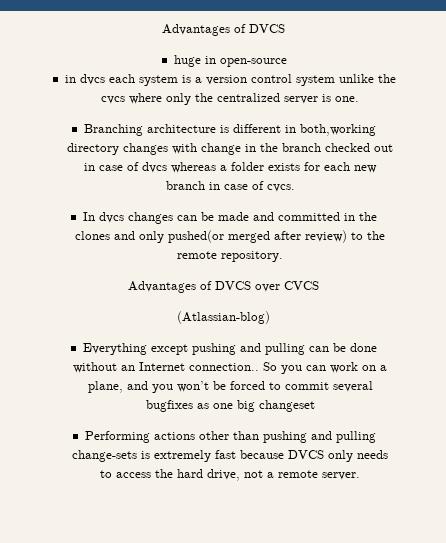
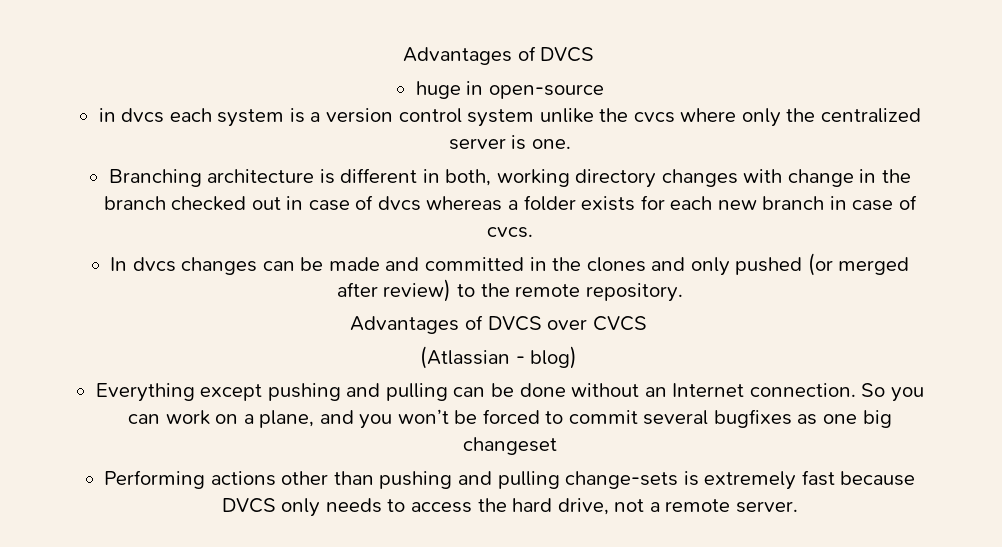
- Branching architecture is different in both,working directory changes with change in the branch checked out in case of dvcs whereas a folder exists for each new branch in case of cvcs.
+ Branching architecture is different in both, working directory changes with change in the branch checked out in case of dvcs whereas a folder exists for each new branch in case of cvcs.
- In dvcs changes can be made and committed in the clones and only pushed(or merged after review) to the remote repository.
+ In dvcs changes can be made and committed in the clones and only pushed (or merged after review) to the remote repository.
- (Atlassian-blog)
+ (Atlassian - blog)
- Everything except pushing and pulling can be done without an Internet connection..
+ Everything except pushing and pulling can be done without an Internet connection.

